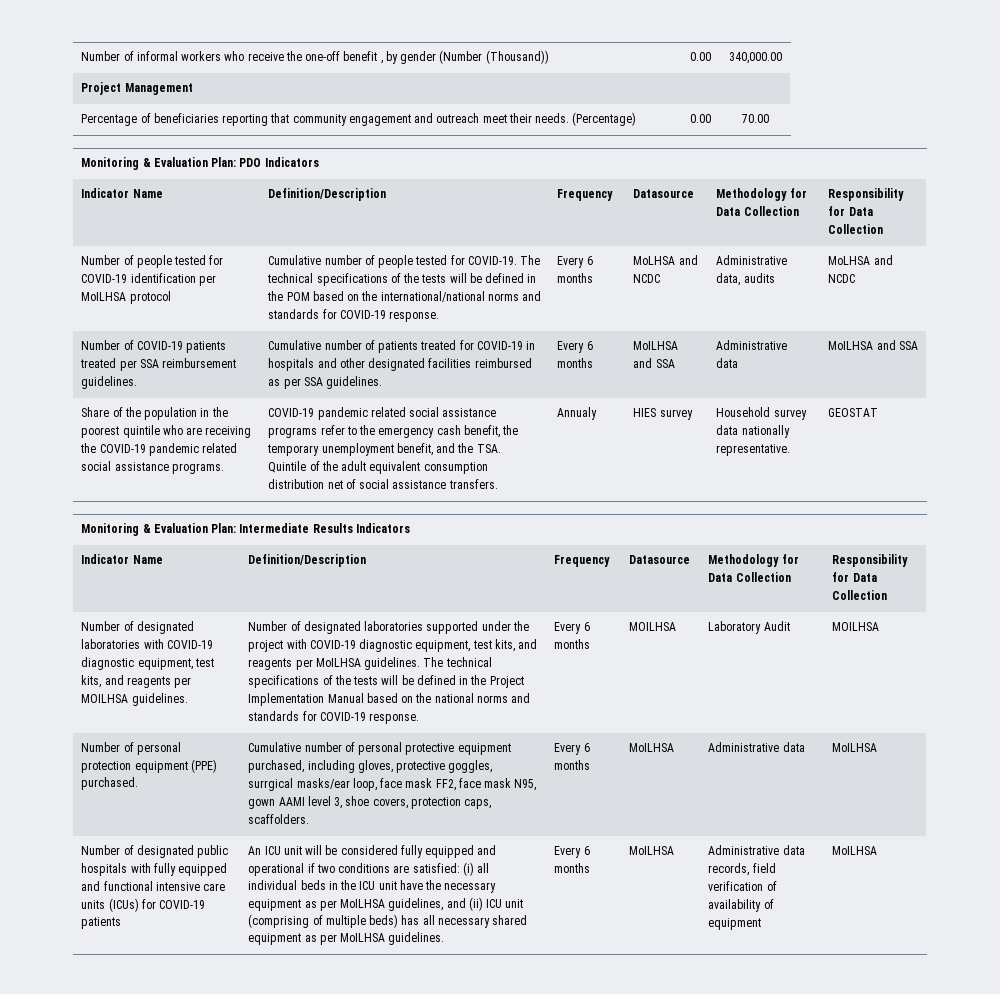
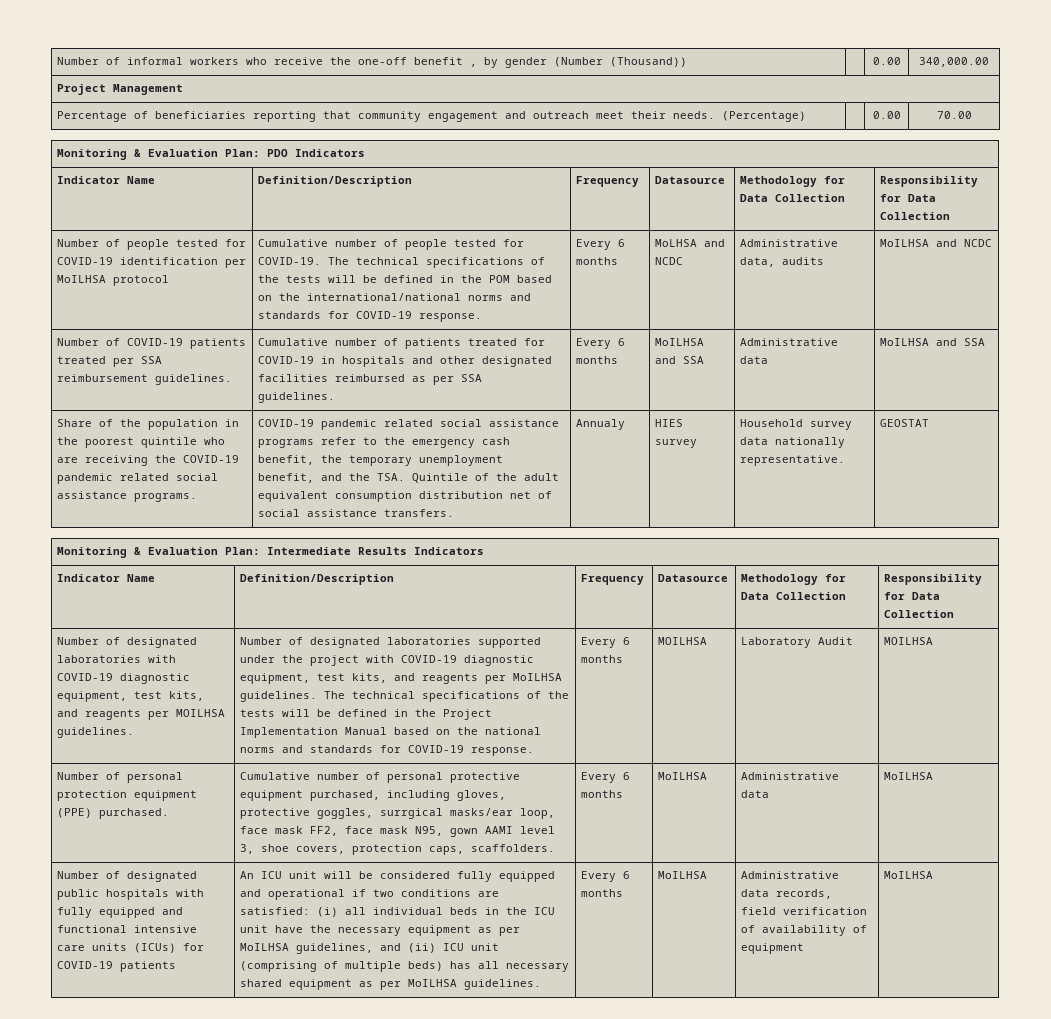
- Administrative data, audits | MoLHSA and NCDC
+ Administrative data, audits | MoILHSA and NCDC

